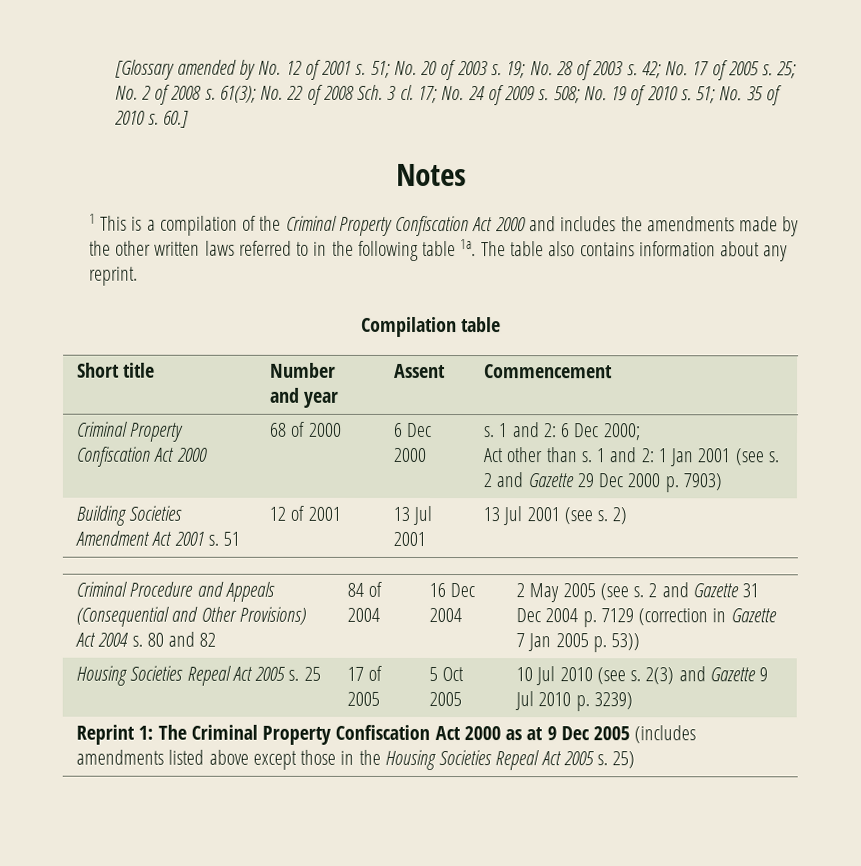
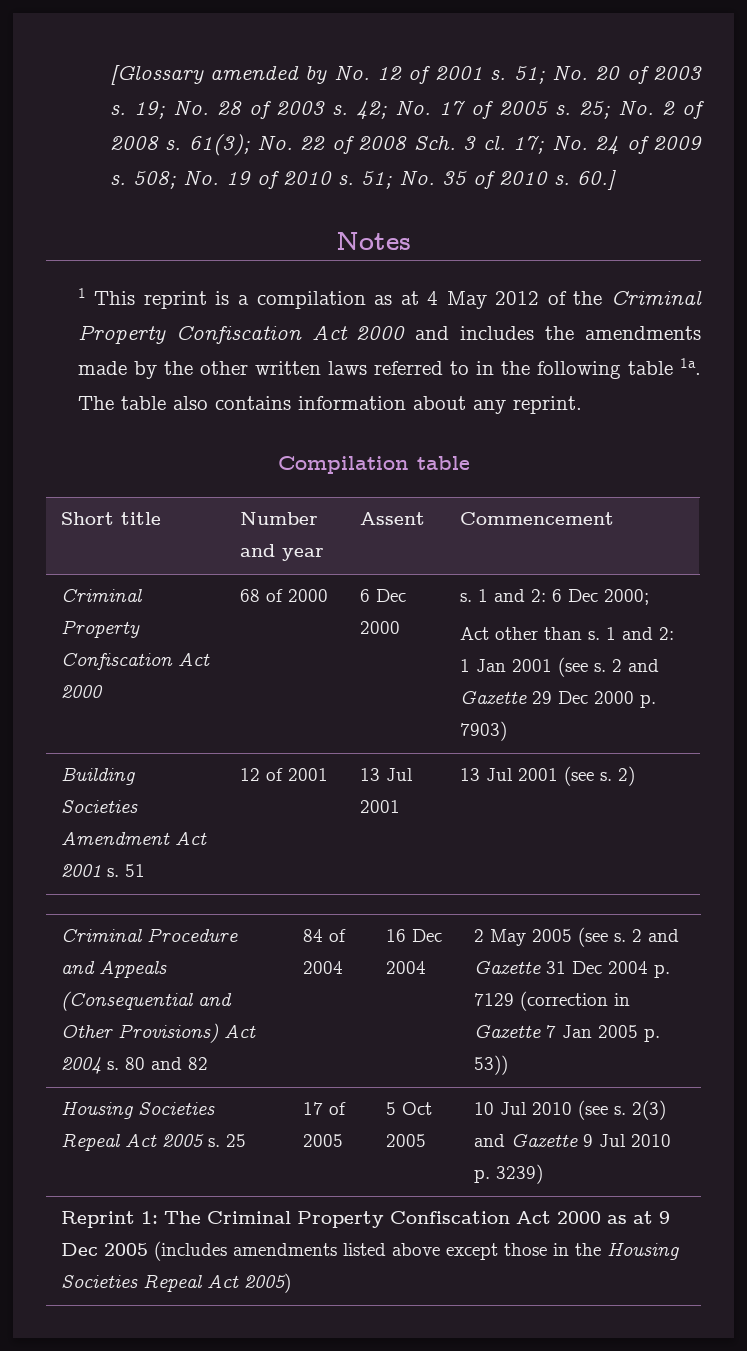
- 1 This is a compilation of the Criminal Property Confiscation Act 2000 and includes the amendments made by the other written laws referred to in the following table 1a.
+ 1 This reprint is a compilation as at 4 May 2012 of the Criminal Property Confiscation Act 2000 and includes the amendments made by the other written laws referred to in the following table 1a.
- Reprint 1: The Criminal Property Confiscation Act 2000 as at 9 Dec 2005 (includes amendments listed above except those in the Housing Societies Repeal Act 2005 s. 25)
+ Reprint 1: The Criminal Property Confiscation Act 2000 as at 9 Dec 2005 (includes amendments listed above except those in the Housing Societies Repeal Act 2005)

